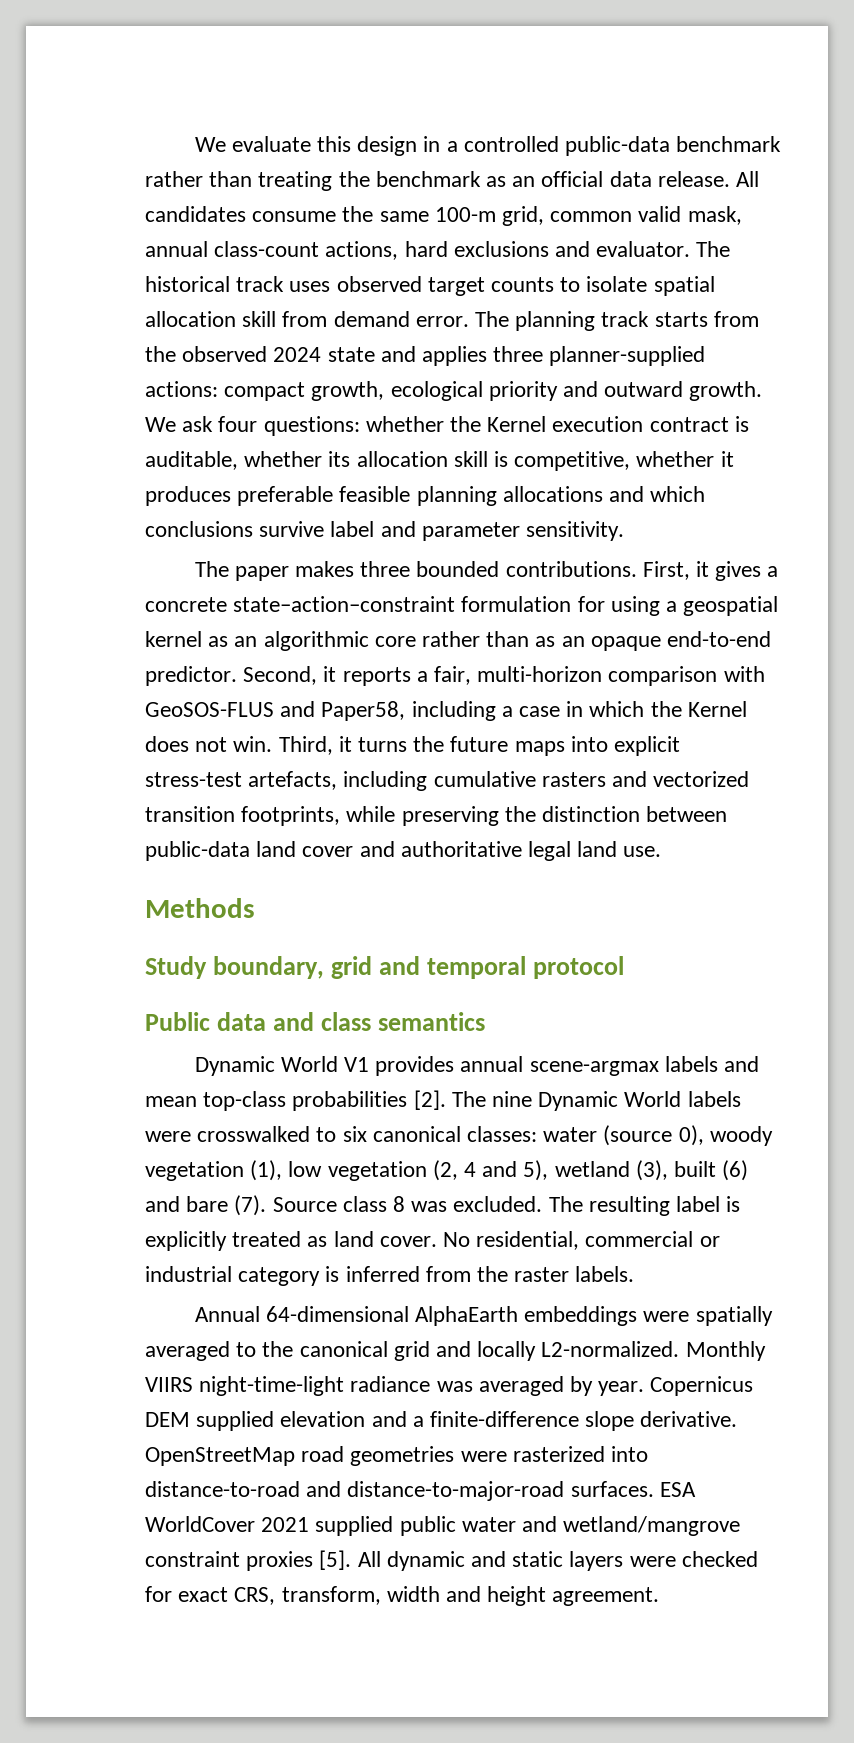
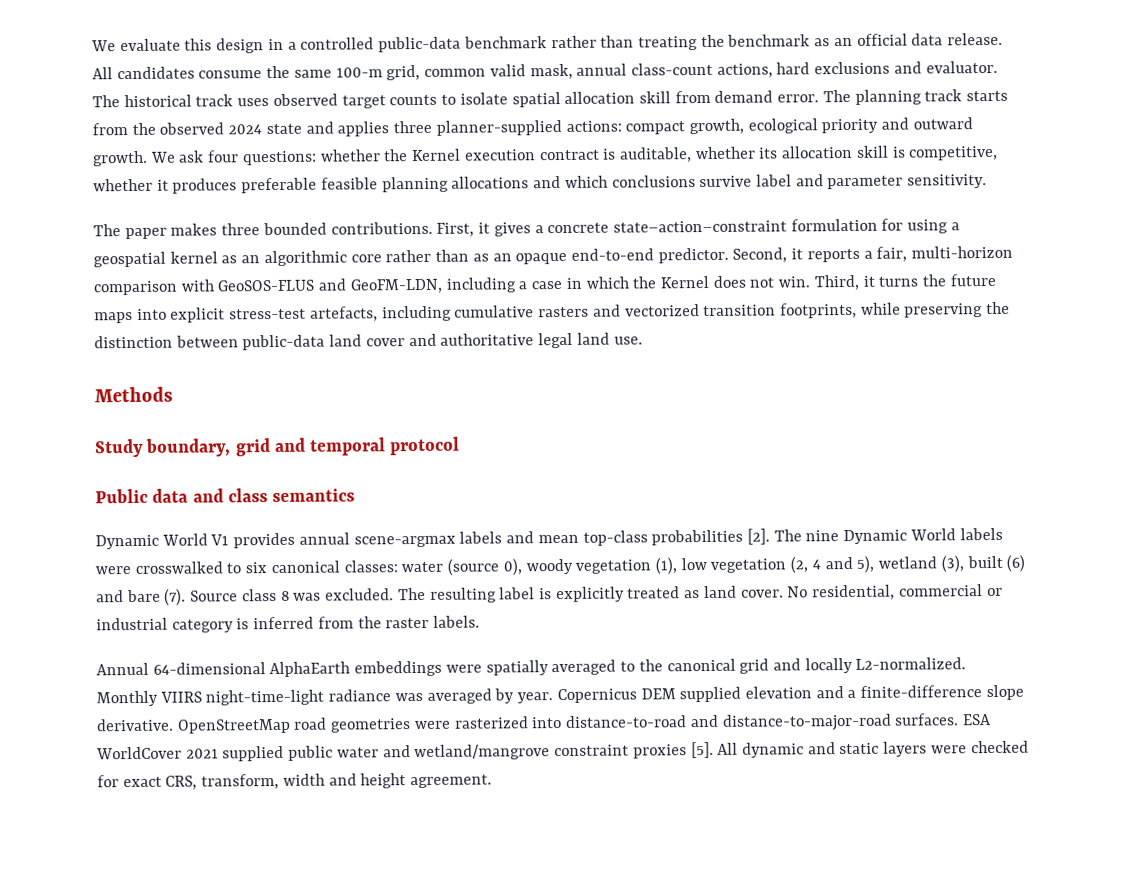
- Second, it reports a fair, multi-horizon comparison with GeoSOS-FLUS and Paper58, including a case in which the Kernel does not win.
+ Second, it reports a fair, multi-horizon comparison with GeoSOS-FLUS and GeoFM-LDN, including a case in which the Kernel does not win.

